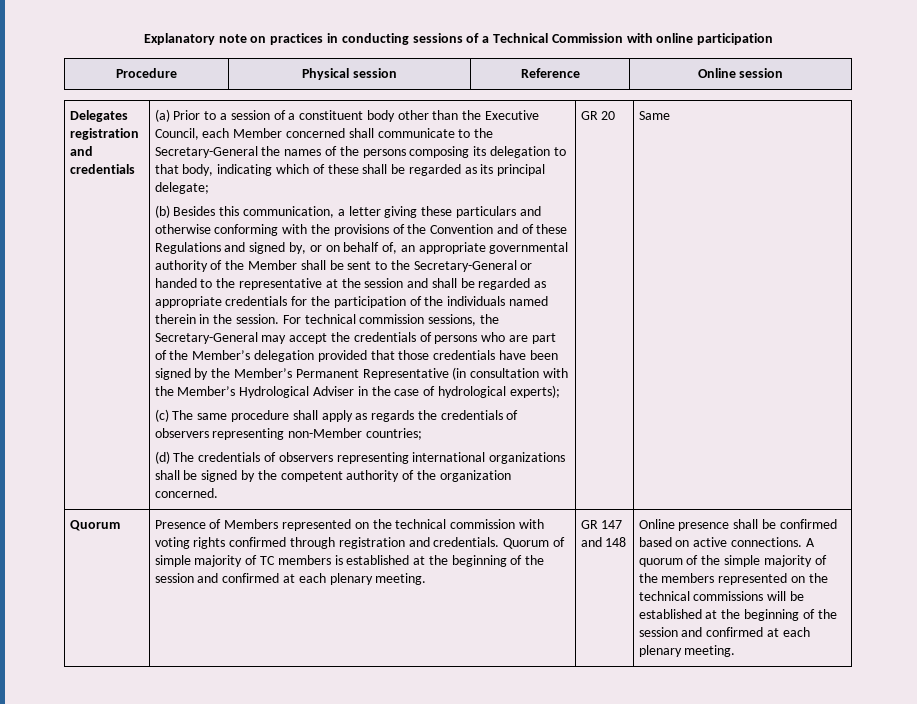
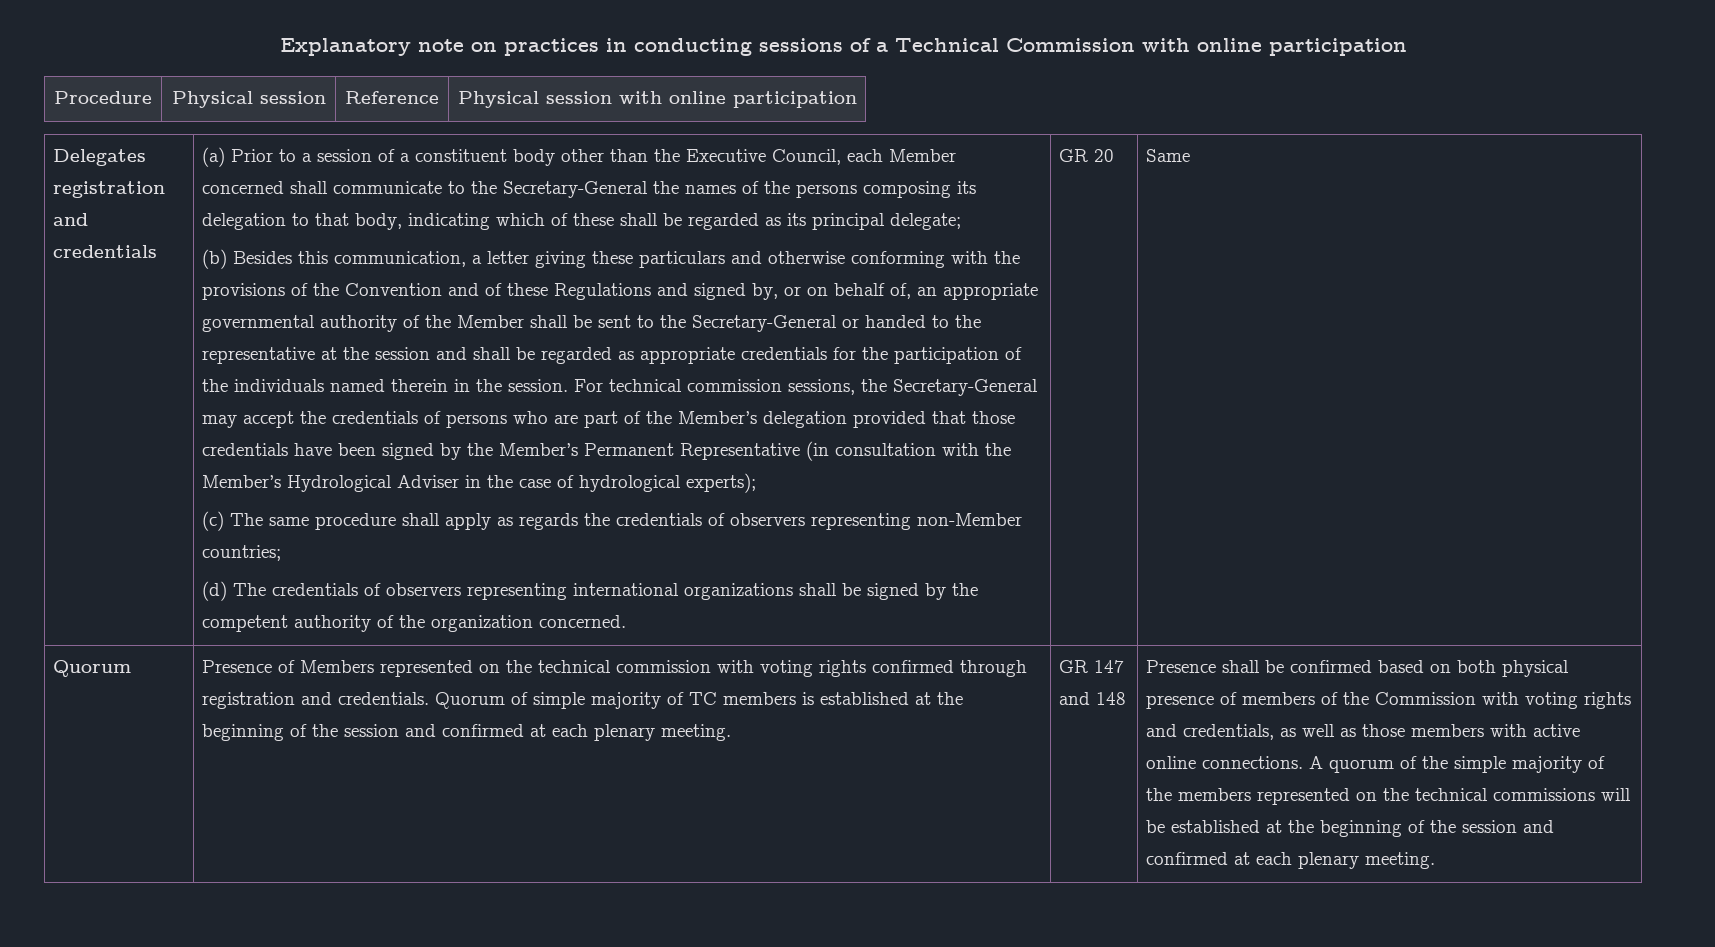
- Procedure | Physical session | Reference | Online session
+ Procedure | Physical session | Reference | Physical session with online participation
- Online presence shall be confirmed based on active connections.
+ Presence shall be confirmed based on both physical presence of members of the Commission with voting rights and credentials, as well as those members with active online connections.

